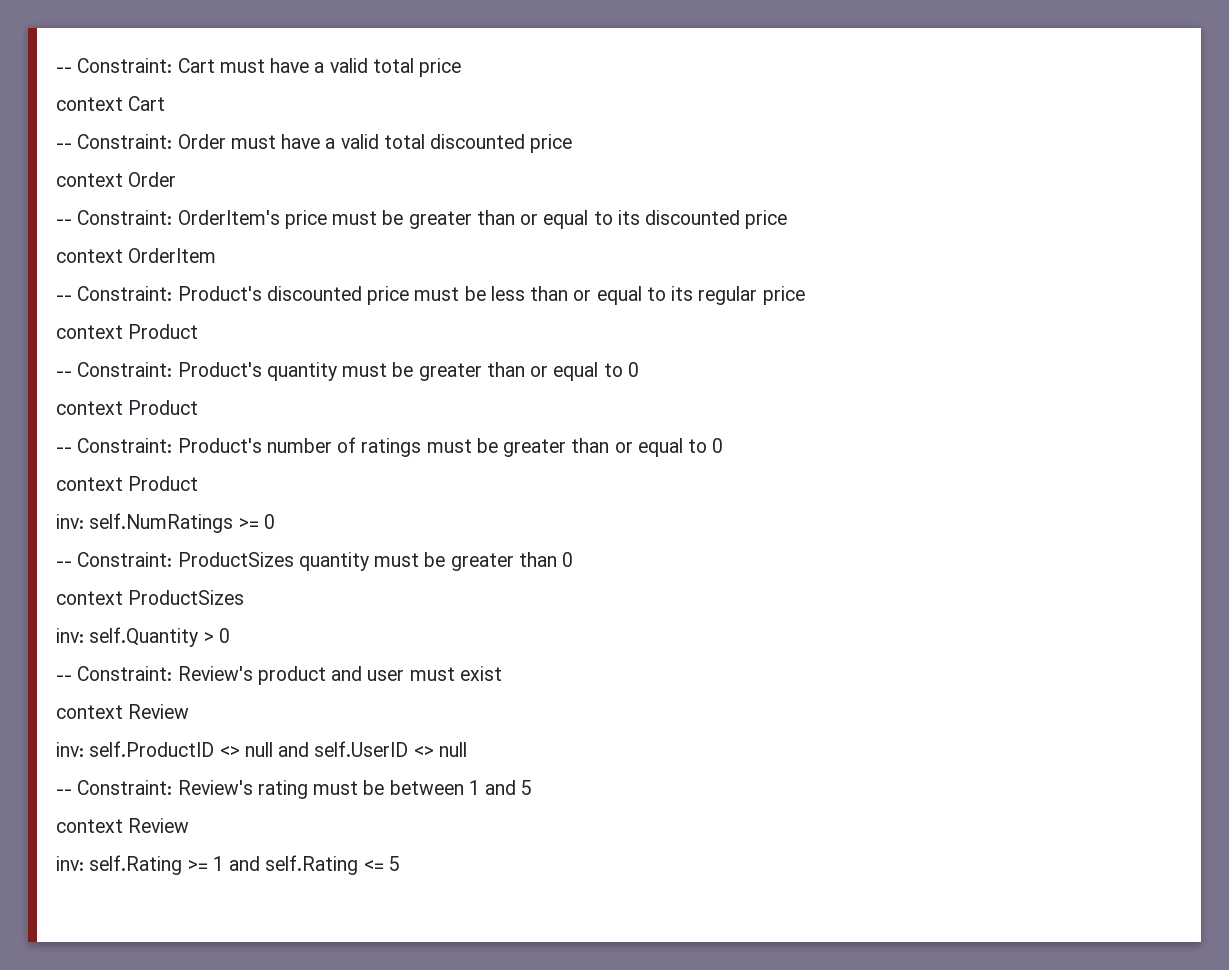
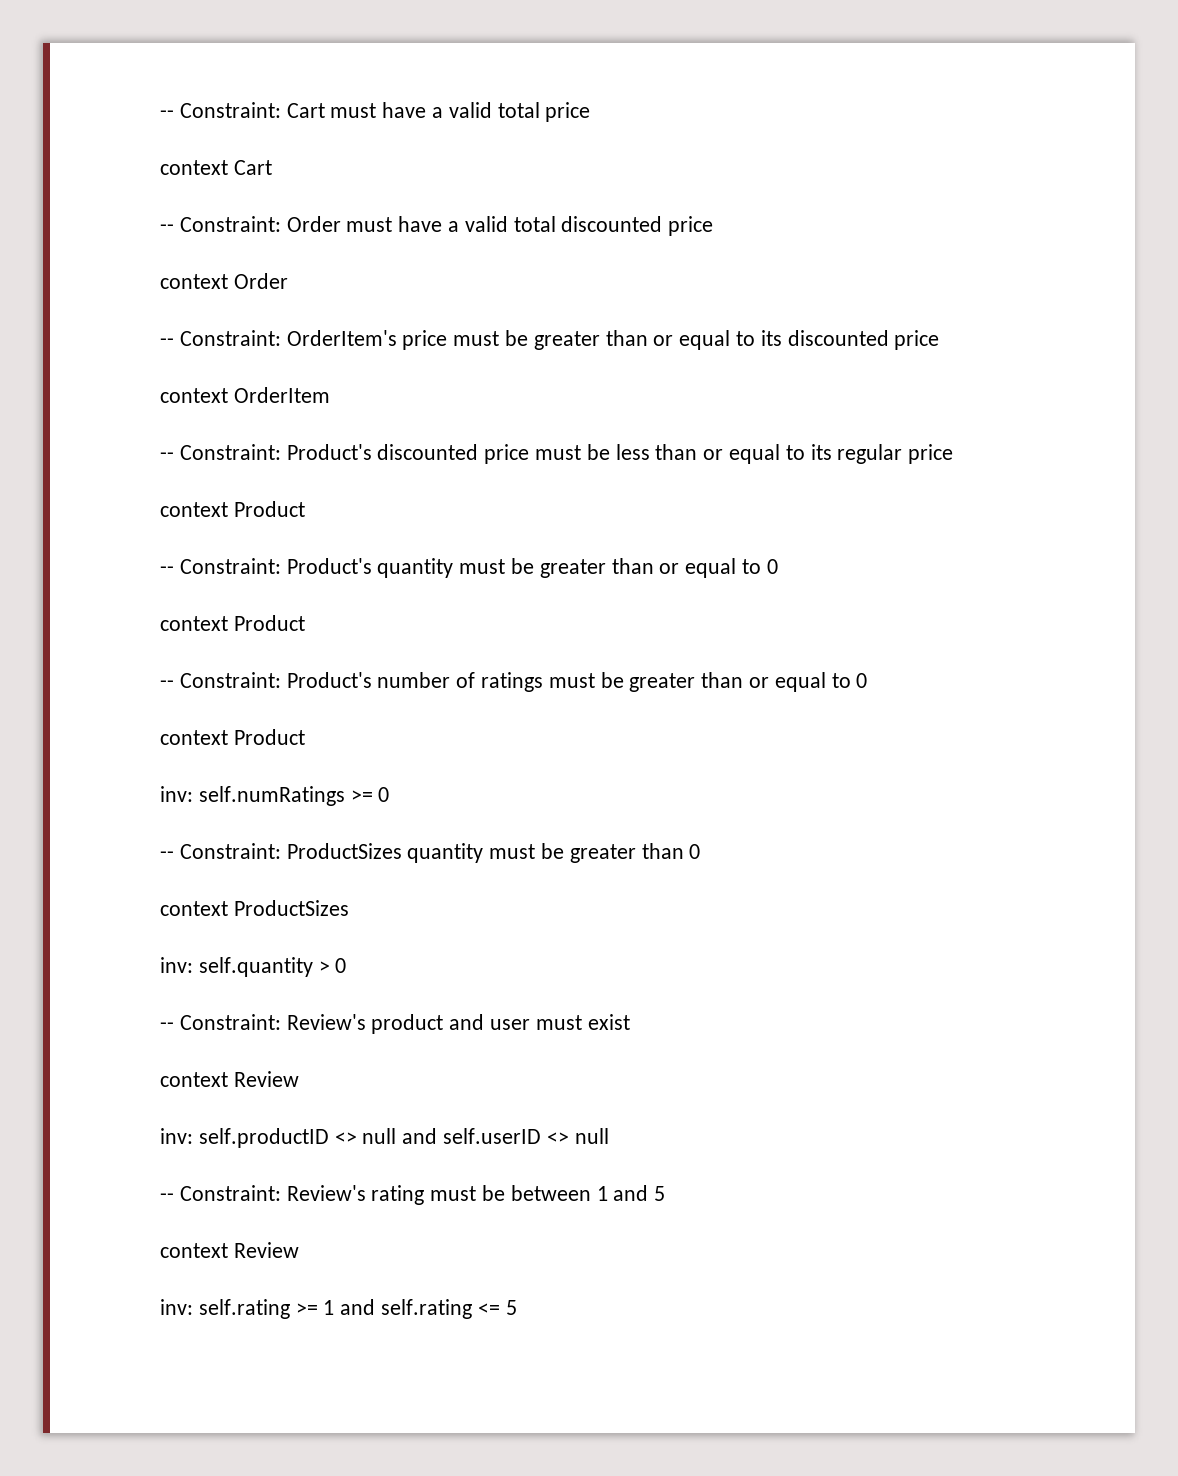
- inv: self.NumRatings >= 0
+ inv: self.numRatings >= 0
- inv: self.Quantity > 0
+ inv: self.quantity > 0
- inv: self.ProductID <> null and self.UserID <> null
+ inv: self.productID <> null and self.userID <> null
- inv: self.Rating >= 1 and self.Rating <= 5
+ inv: self.rating >= 1 and self.rating <= 5

